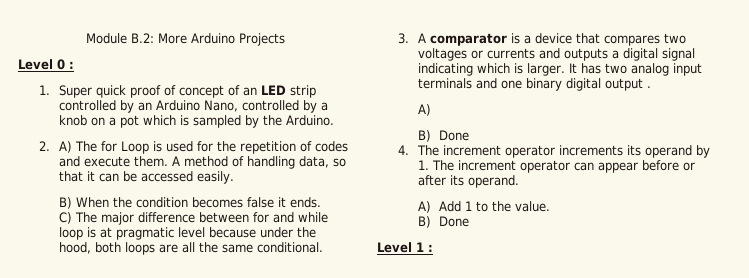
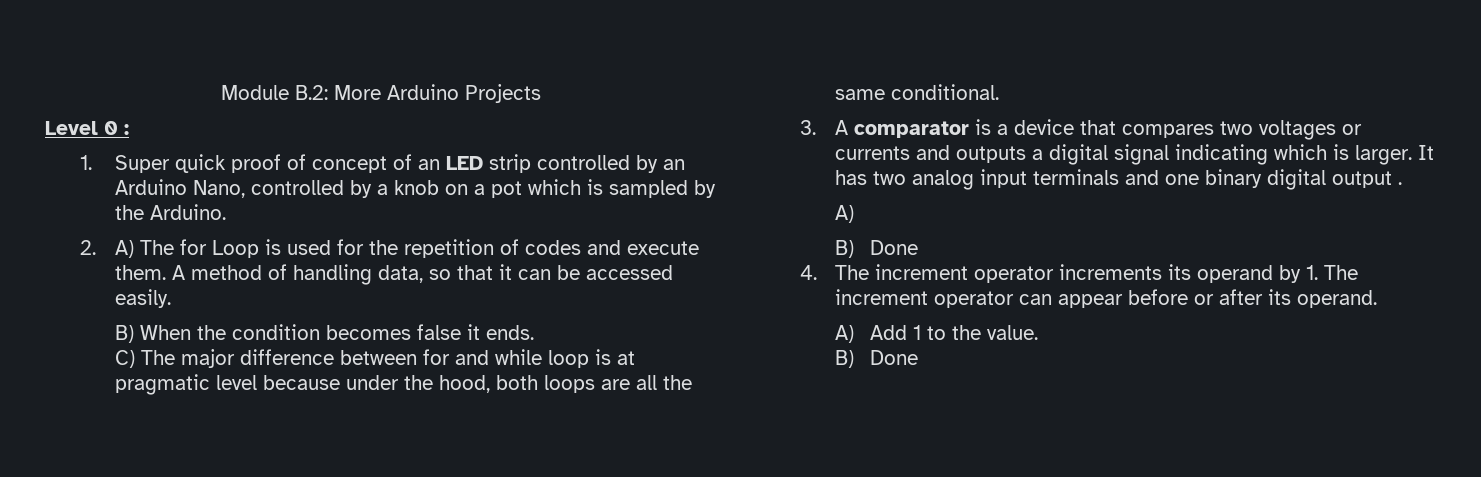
- Level 1 :

